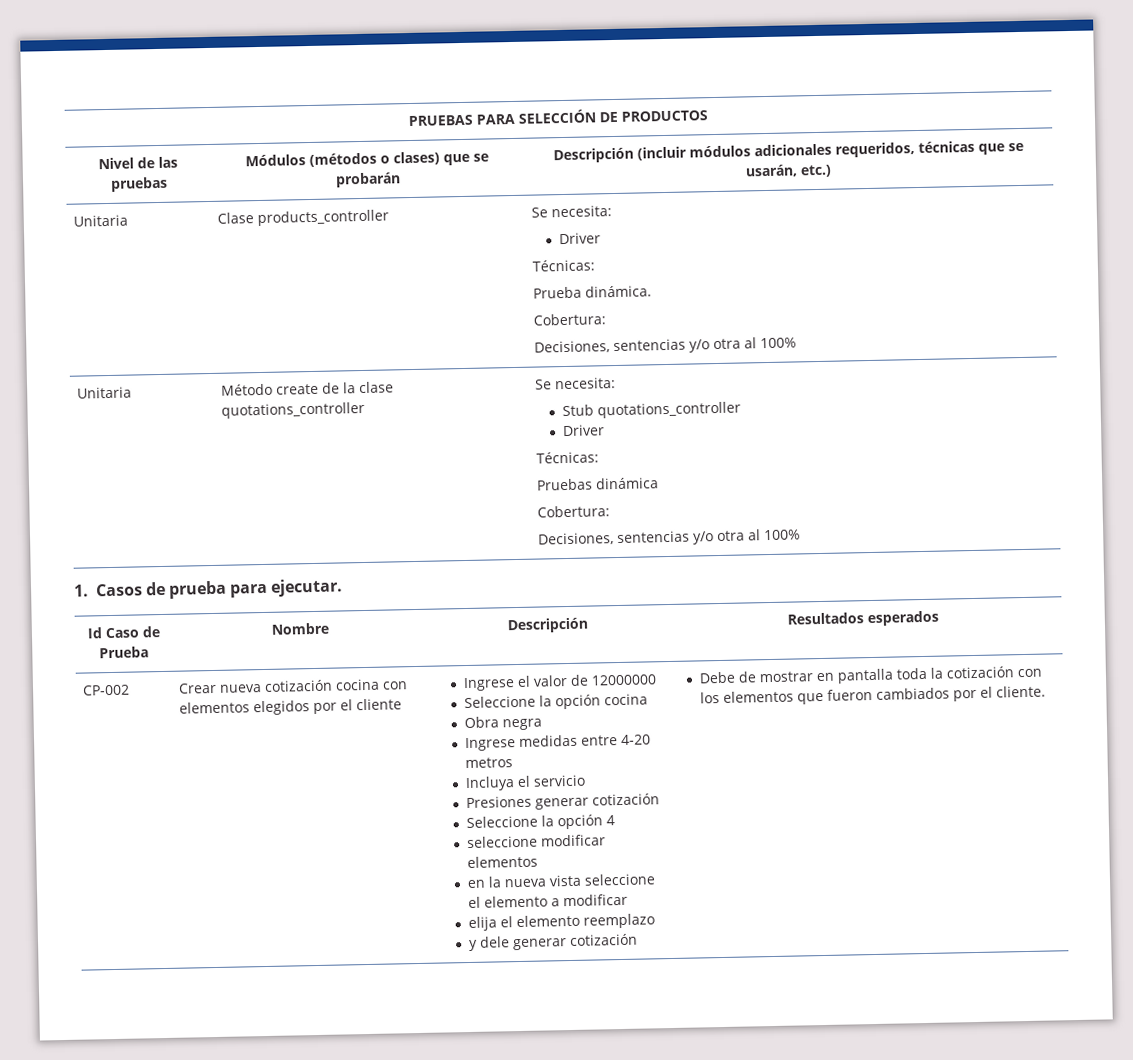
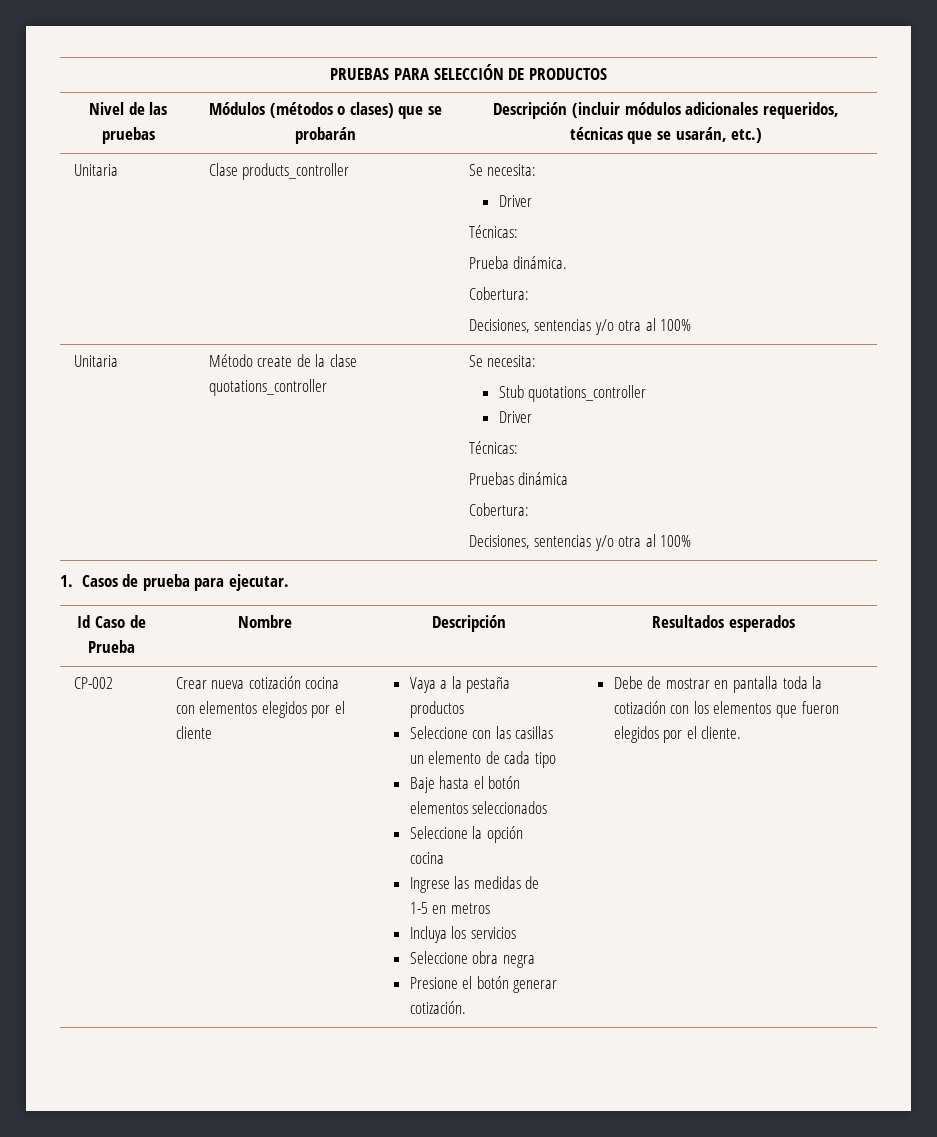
- Ingrese el valor de 12000000
+ Vaya a la pestaña productos
+ Seleccione con las casillas un elemento de cada tipo
+ Baje hasta el botón elementos seleccionados
- Obra negra
- Ingrese medidas entre 4-20 metros
- Incluya el servicio
- Presiones generar cotización
- Seleccione la opción 4
- seleccione modificar elementos
- en la nueva vista seleccione el elemento a modificar
- elija el elemento reemplazo
- y dele generar cotización
+ Ingrese las medidas de 1-5 en metros
+ Incluya los servicios
+ Seleccione obra negra
+ Presione el botón generar cotización.
- Debe de mostrar en pantalla toda la cotización con los elementos que fueron cambiados por el cliente.
+ Debe de mostrar en pantalla toda la cotización con los elementos que fueron elegidos por el cliente.

